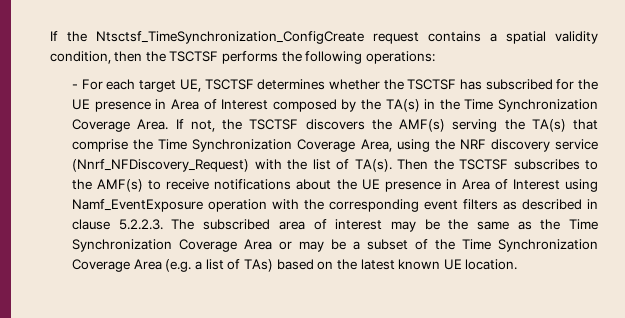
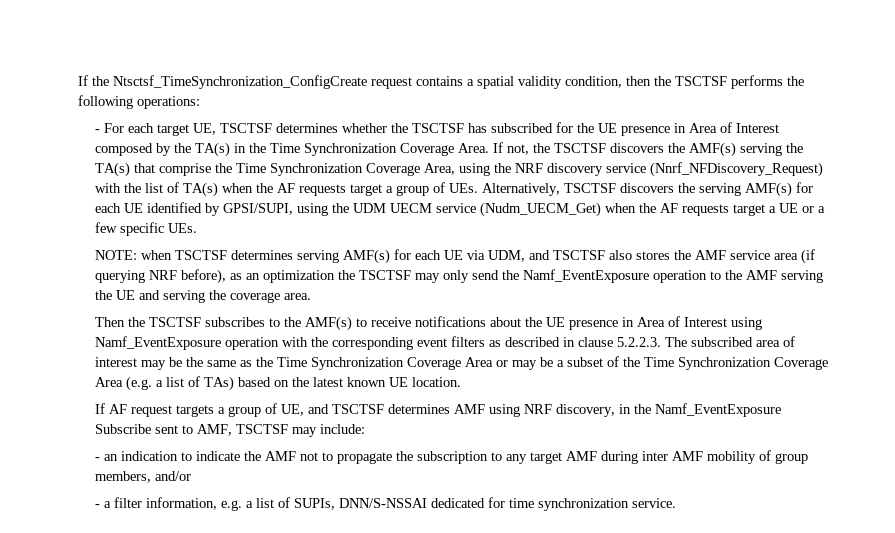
- If not, the TSCTSF discovers the AMF(s) serving the TA(s) that comprise the Time Synchronization Coverage Area, using the NRF discovery service (Nnrf_NFDiscovery_Request) with the list of TA(s). Then the TSCTSF subscribes to the AMF(s) to receive notifications about the UE presence in Area of Interest using Namf_EventExposure operation with the corresponding event filters as described in clause 5.2.2.3. The subscribed area of interest may be the same as the Time Synchronization Coverage Area or may be a subset of the Time Synchronization Coverage Area (e.g. a list of TAs) based on the latest known UE location.
+ If not, the TSCTSF discovers the AMF(s) serving the TA(s) that comprise the Time Synchronization Coverage Area, using the NRF discovery service (Nnrf_NFDiscovery_Request) with the list of TA(s) when the AF requests target a group of UEs. Alternatively, TSCTSF discovers the serving AMF(s) for each UE identified by GPSI/SUPI, using the UDM UECM service (Nudm_UECM_Get) when the AF requests target a UE or a few specific UEs.
+ NOTE: when TSCTSF determines serving AMF(s) for each UE via UDM, and TSCTSF also stores the AMF service area (if querying NRF before), as an optimization the TSCTSF may only send the Namf_EventExposure operation to the AMF serving the UE and serving the coverage area.
+ Then the TSCTSF subscribes to the AMF(s) to receive notifications about the UE presence in Area of Interest using Namf_EventExposure operation with the corresponding event filters as described in clause 5.2.2.3. The subscribed area of interest may be the same as the Time Synchronization Coverage Area or may be a subset of the Time Synchronization Coverage Area (e.g. a list of TAs) based on the latest known UE location.
+ If AF request targets a group of UE, and TSCTSF determines AMF using NRF discovery, in the Namf_EventExposure Subscribe sent to AMF, TSCTSF may include:
+ - an indication to indicate the AMF not to propagate the subscription to any target AMF during inter AMF mobility of group members, and/or
+ - a filter information, e.g. a list of SUPIs, DNN/S-NSSAI dedicated for time synchronization service.

